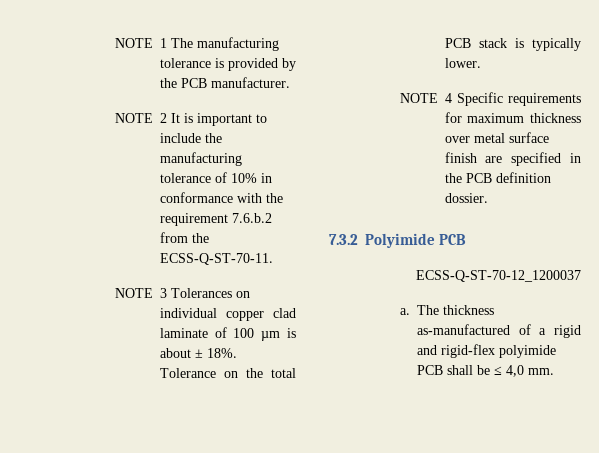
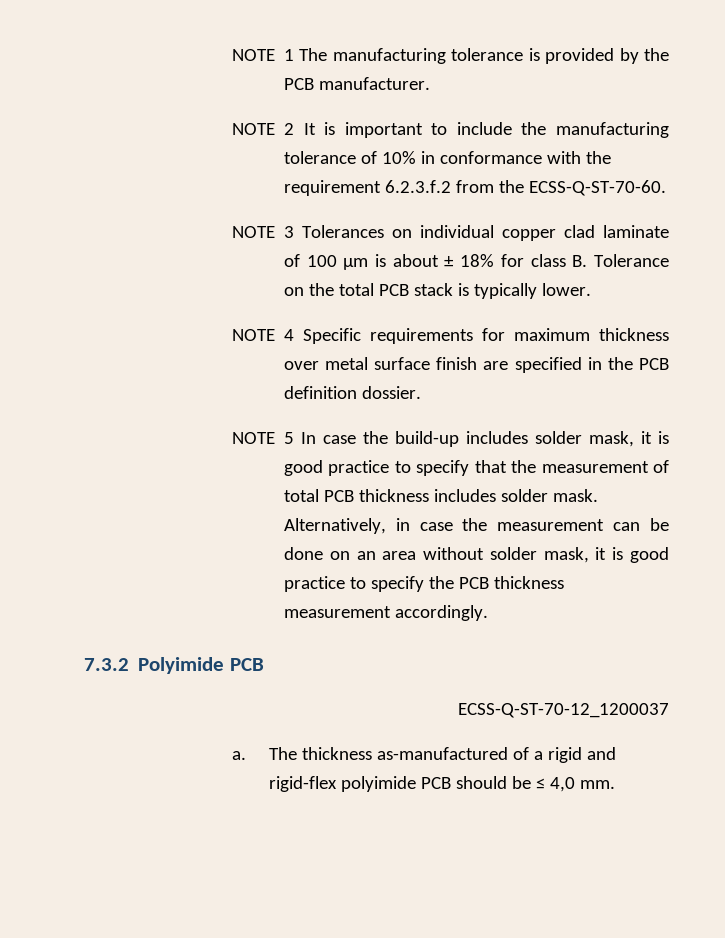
- NOTE 2 It is important to include the manufacturing tolerance of 10% in conformance with the requirement 7.6.b.2 from the ECSS-Q-ST-70-11.
+ NOTE 2 It is important to include the manufacturing tolerance of 10% in conformance with the requirement 6.2.3.f.2 from the ECSS-Q-ST-70-60.
- NOTE 3 Tolerances on individual copper clad laminate of 100 µm is about ± 18%. Tolerance on the total PCB stack is typically lower.
+ NOTE 3 Tolerances on individual copper clad laminate of 100 µm is about ± 18% for class B. Tolerance on the total PCB stack is typically lower.
+ NOTE 5 In case the build-up includes solder mask, it is good practice to specify that the measurement of total PCB thickness includes solder mask. Alternatively, in case the measurement can be done on an area without solder mask, it is good practice to specify the PCB thickness measurement accordingly.
- The thickness as-manufactured of a rigid and rigid-flex polyimide PCB shall be ≤ 4,0 mm.
+ The thickness as-manufactured of a rigid and rigid-flex polyimide PCB should be ≤ 4,0 mm.

